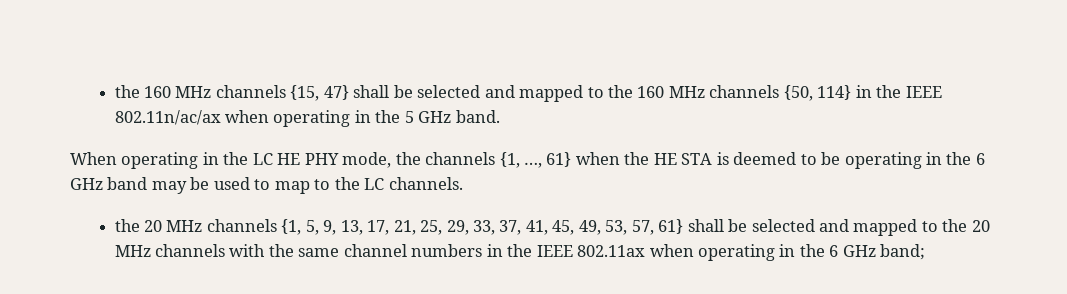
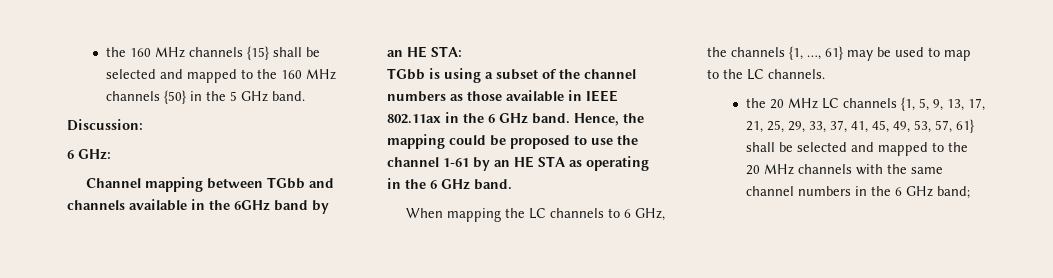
- the 160 MHz channels {15, 47} shall be selected and mapped to the 160 MHz channels {50, 114} in the IEEE 802.11n/ac/ax when operating in the 5 GHz band.
+ the 160 MHz channels {15} shall be selected and mapped to the 160 MHz channels {50} in the 5 GHz band.
- When operating in the LC HE PHY mode, the channels {1, …, 61} when the HE STA is deemed to be operating in the 6 GHz band may be used to map to the LC channels.
+ Discussion:
+ 6 GHz:
+ Channel mapping between TGbb and channels available in the 6GHz band by an HE STA:
+ TGbb is using a subset of the channel numbers as those available in IEEE 802.11ax in the 6 GHz band. Hence, the mapping could be proposed to use the channel 1-61 by an HE STA as operating in the 6 GHz band.
+ When mapping the LC channels to 6 GHz, the channels {1, …, 61} may be used to map to the LC channels.
- the 20 MHz channels {1, 5, 9, 13, 17, 21, 25, 29, 33, 37, 41, 45, 49, 53, 57, 61} shall be selected and mapped to the 20 MHz channels with the same channel numbers in the IEEE 802.11ax when operating in the 6 GHz band;
+ the 20 MHz LC channels {1, 5, 9, 13, 17, 21, 25, 29, 33, 37, 41, 45, 49, 53, 57, 61} shall be selected and mapped to the 20 MHz channels with the same channel numbers in the 6 GHz band;

